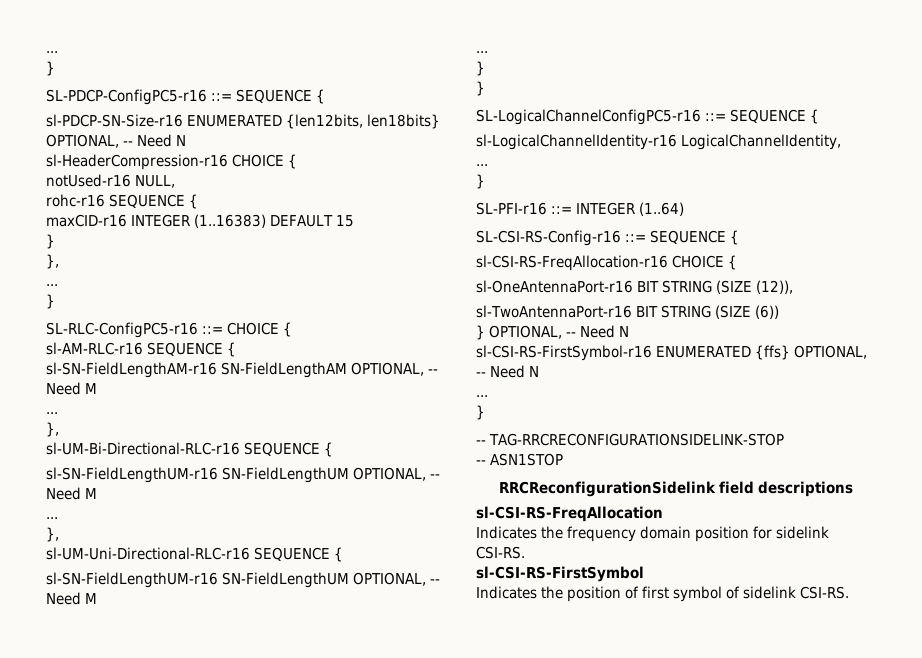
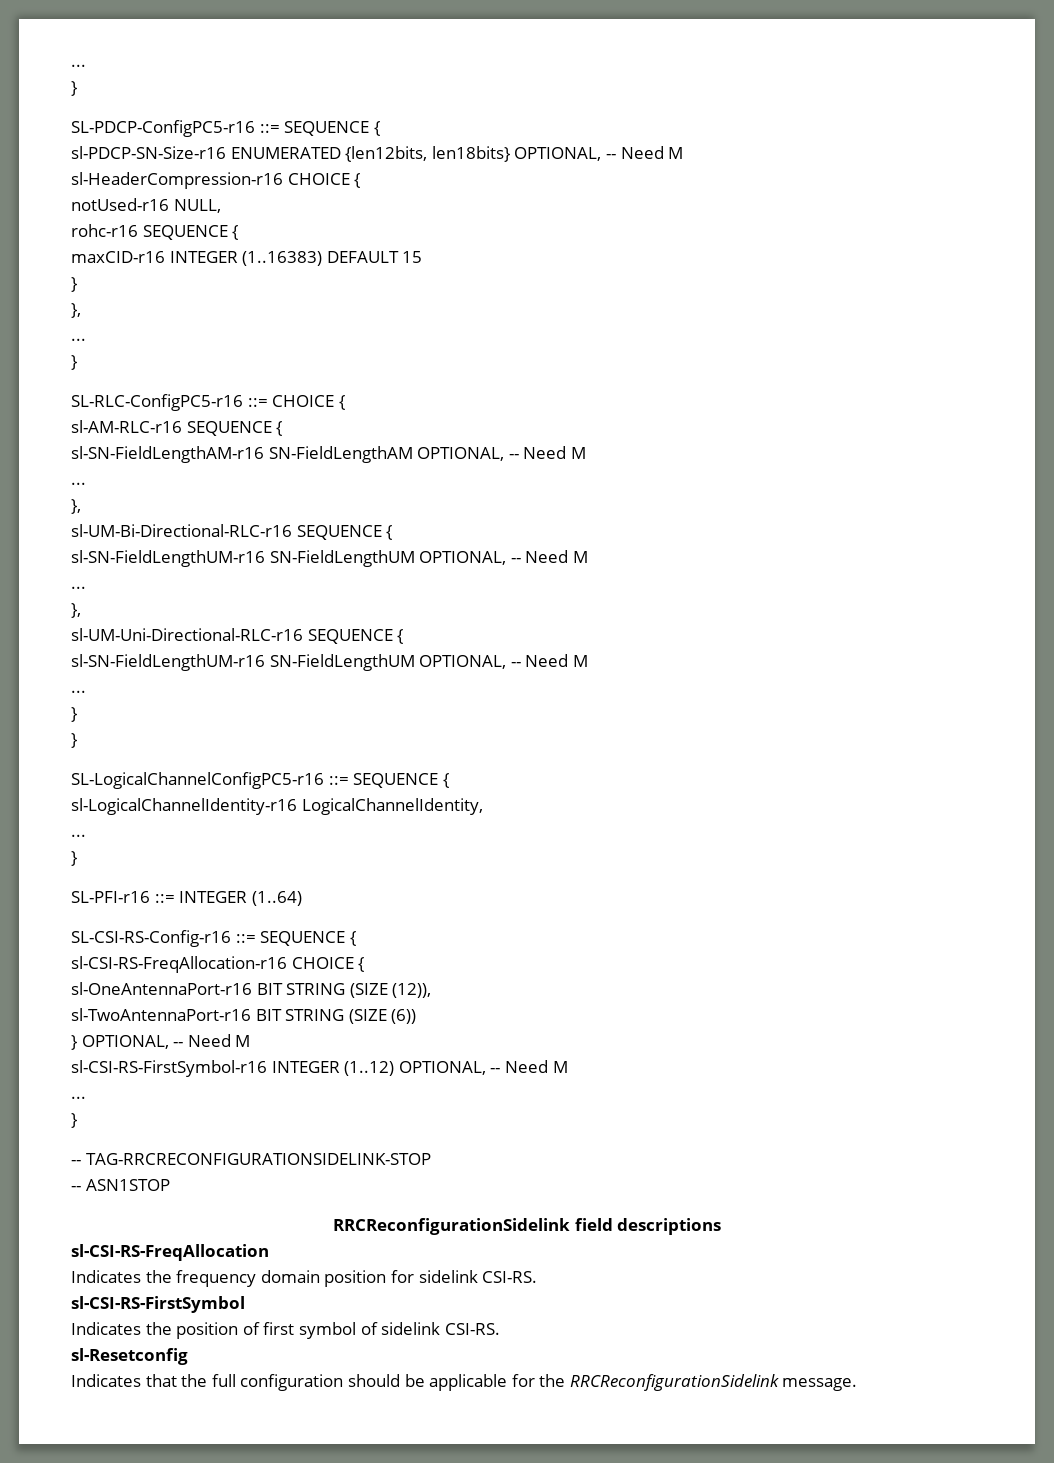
- sl-PDCP-SN-Size-r16 ENUMERATED {len12bits, len18bits} OPTIONAL, -- Need N
+ sl-PDCP-SN-Size-r16 ENUMERATED {len12bits, len18bits} OPTIONAL, -- Need M
- } OPTIONAL, -- Need N
+ } OPTIONAL, -- Need M
- sl-CSI-RS-FirstSymbol-r16 ENUMERATED {ffs} OPTIONAL, -- Need N
+ sl-CSI-RS-FirstSymbol-r16 INTEGER (1..12) OPTIONAL, -- Need M
+ sl-Resetconfig
+ Indicates that the full configuration should be applicable for the RRCReconfigurationSidelink message.

